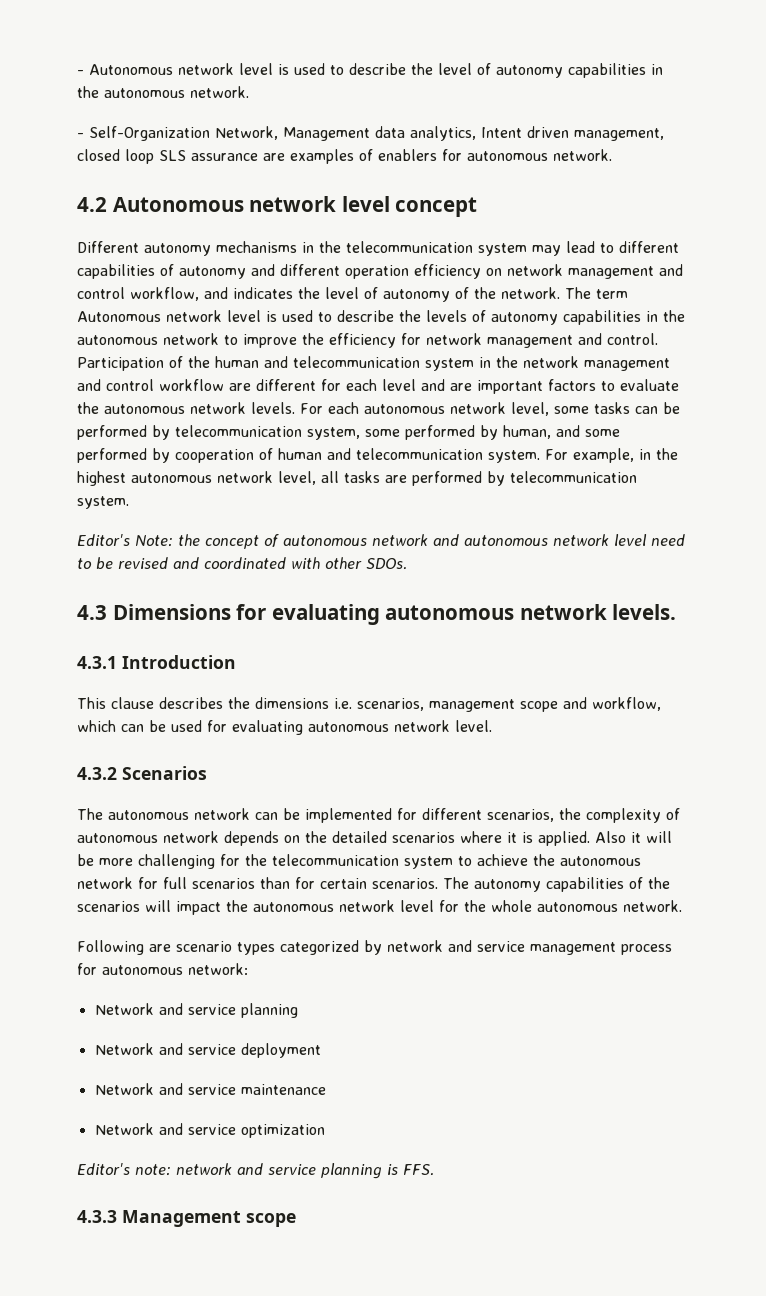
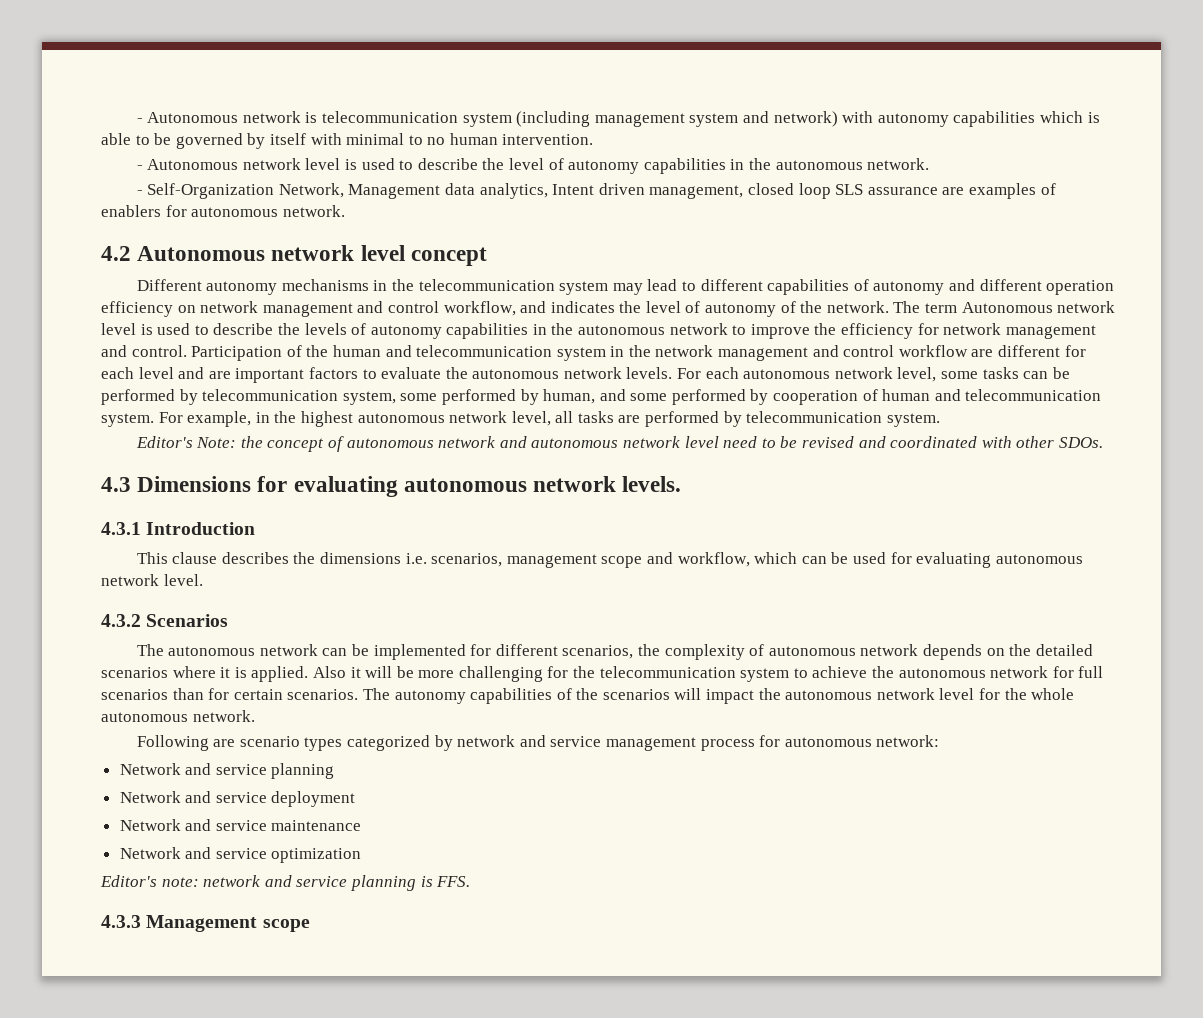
+ - Autonomous network is telecommunication system (including management system and network) with autonomy capabilities which is able to be governed by itself with minimal to no human intervention.

